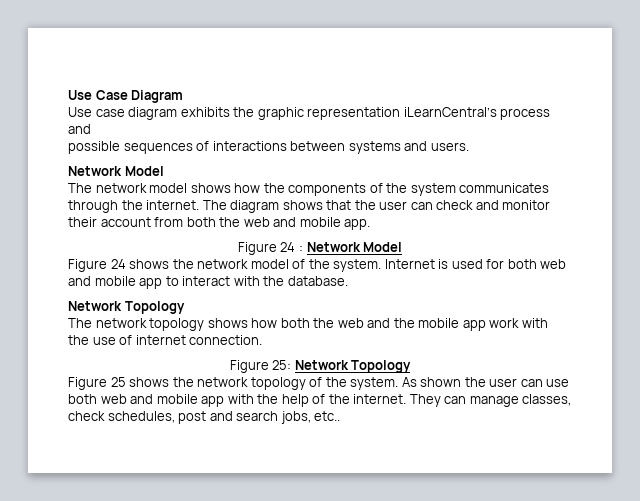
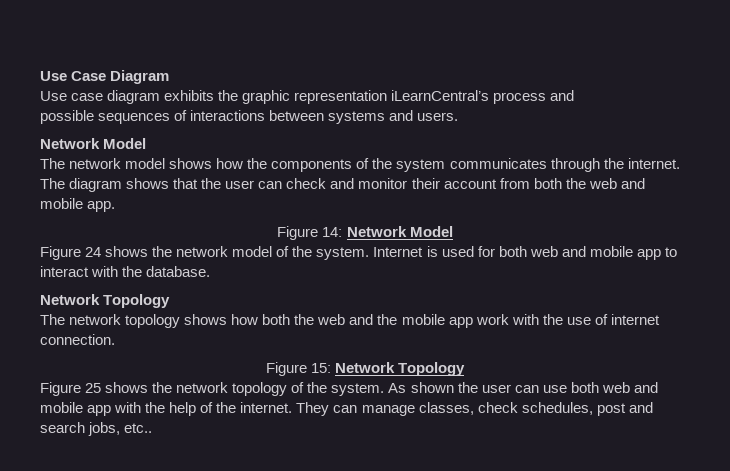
- Figure 24 : Network Model
+ Figure 14: Network Model
- Figure 25: Network Topology
+ Figure 15: Network Topology

